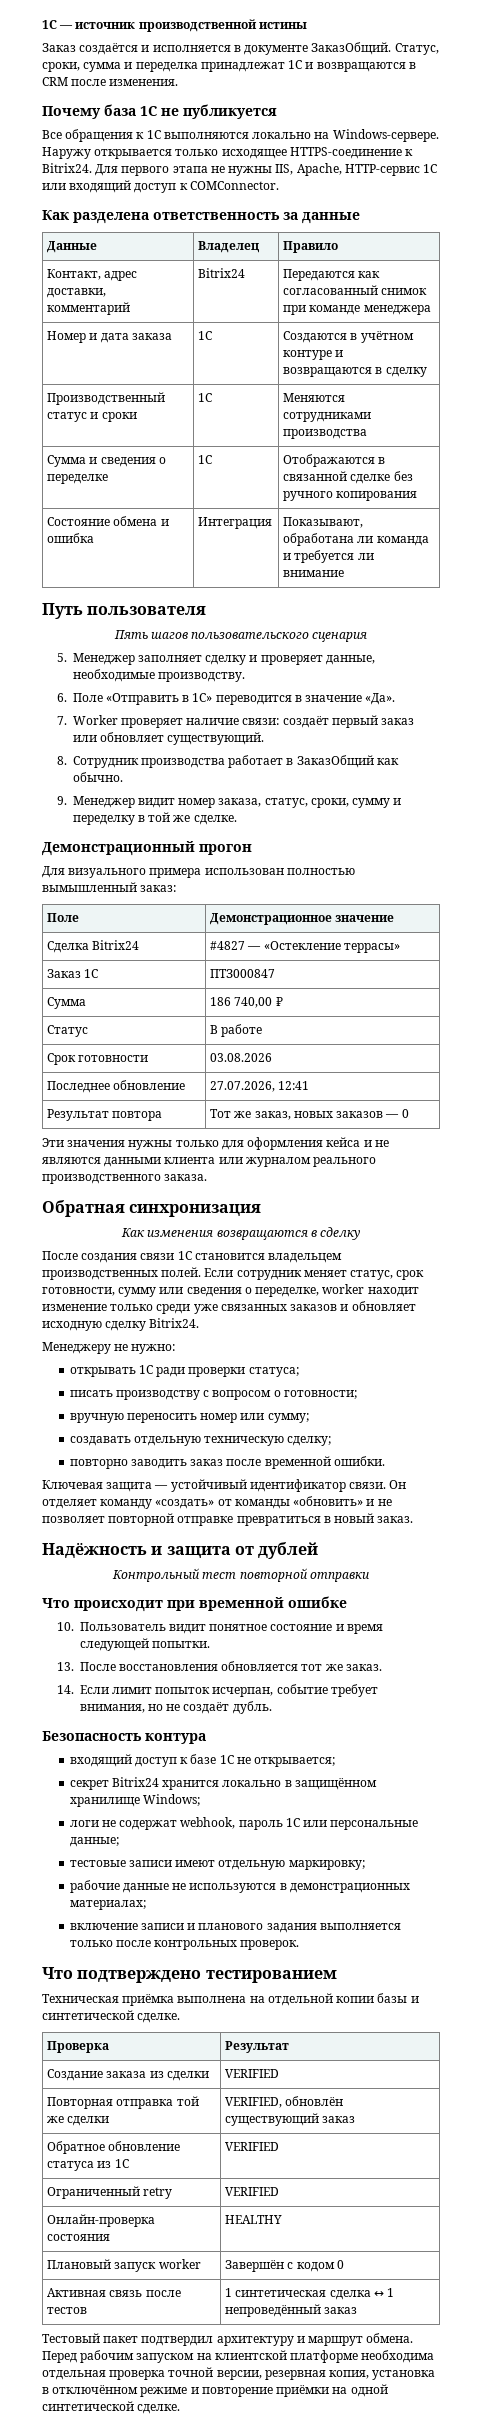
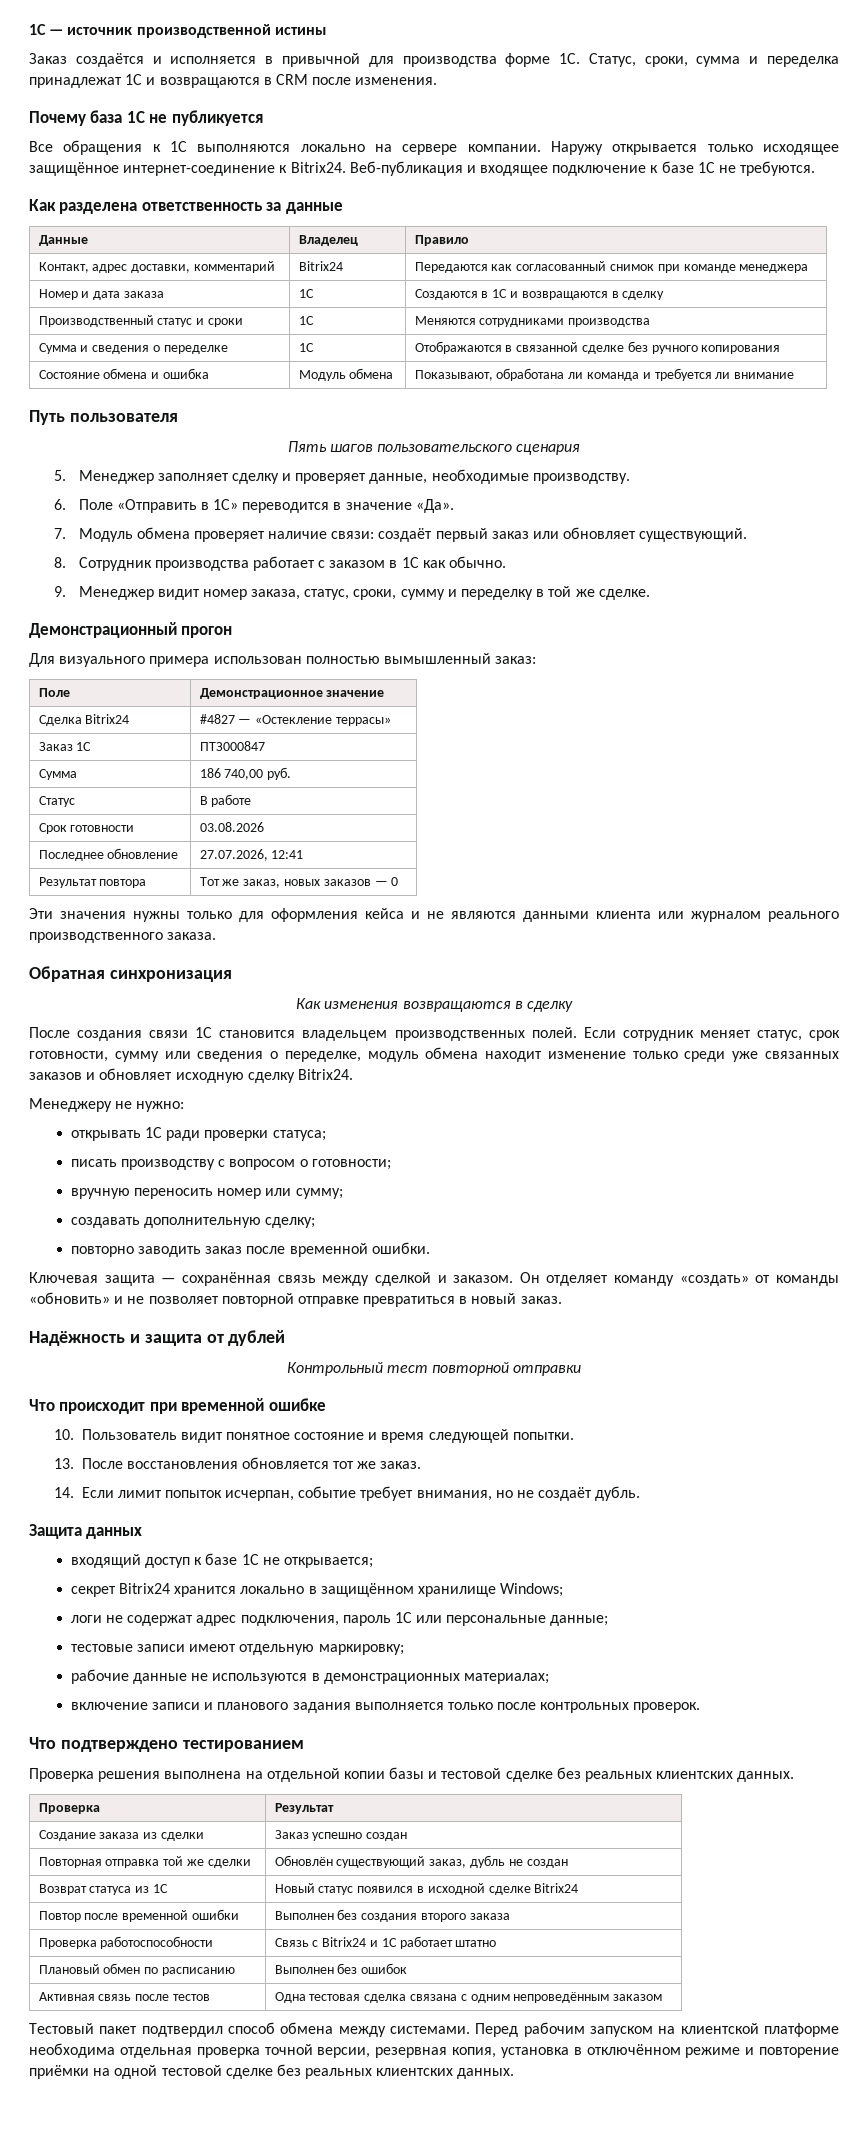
- Заказ создаётся и исполняется в документе ЗаказОбщий.
+ Заказ создаётся и исполняется в привычной для производства форме 1С.
- Все обращения к 1С выполняются локально на Windows-сервере.
+ Все обращения к 1С выполняются локально на сервере компании.
- Наружу открывается только исходящее HTTPS-соединение к Bitrix24. Для первого этапа не нужны IIS, Apache, HTTP-сервис 1С или входящий доступ к COMConnector.
+ Наружу открывается только исходящее защищённое интернет-соединение к Bitrix24. Веб-публикация и входящее подключение к базе 1С не требуются.
- Номер и дата заказа | 1С | Создаются в учётном контуре и возвращаются в сделку
+ Номер и дата заказа | 1С | Создаются в 1С и возвращаются в сделку
- Состояние обмена и ошибка | Интеграция | Показывают, обработана ли команда и требуется ли внимание
+ Состояние обмена и ошибка | Модуль обмена | Показывают, обработана ли команда и требуется ли внимание
- 7. Worker проверяет наличие связи: создаёт первый заказ или обновляет существующий.
+ 7. Модуль обмена проверяет наличие связи: создаёт первый заказ или обновляет существующий.
- 8. Сотрудник производства работает в ЗаказОбщий как обычно.
+ 8. Сотрудник производства работает с заказом в 1С как обычно.
- Сумма | 186 740,00 ₽
+ Сумма | 186 740,00 руб.
- Если сотрудник меняет статус, срок готовности, сумму или сведения о переделке, worker находит изменение только среди уже связанных заказов и обновляет исходную сделку Bitrix24.
+ Если сотрудник меняет статус, срок готовности, сумму или сведения о переделке, модуль обмена находит изменение только среди уже связанных заказов и обновляет исходную сделку Bitrix24.
- создавать отдельную техническую сделку;
+ создавать дополнительную сделку;
- Ключевая защита — устойчивый идентификатор связи.
+ Ключевая защита — сохранённая связь между сделкой и заказом.
- Безопасность контура
+ Защита данных
- логи не содержат webhook, пароль 1С или персональные данные;
+ логи не содержат адрес подключения, пароль 1С или персональные данные;
- Техническая приёмка выполнена на отдельной копии базы и синтетической сделке.
+ Проверка решения выполнена на отдельной копии базы и тестовой сделке без реальных клиентских данных.
- Создание заказа из сделки | VERIFIED
+ Создание заказа из сделки | Заказ успешно создан
- Повторная отправка той же сделки | VERIFIED, обновлён существующий заказ
- Обратное обновление статуса из 1С | VERIFIED
- Ограниченный retry | VERIFIED
- Онлайн-проверка состояния | HEALTHY
- Плановый запуск worker | Завершён с кодом 0
- Активная связь после тестов | 1 синтетическая сделка ↔ 1 непроведённый заказ
+ Повторная отправка той же сделки | Обновлён существующий заказ, дубль не создан
+ Возврат статуса из 1С | Новый статус появился в исходной сделке Bitrix24
+ Повтор после временной ошибки | Выполнен без создания второго заказа
+ Проверка работоспособности | Связь с Bitrix24 и 1С работает штатно
+ Плановый обмен по расписанию | Выполнен без ошибок
+ Активная связь после тестов | Одна тестовая сделка связана с одним непроведённым заказом
- Тестовый пакет подтвердил архитектуру и маршрут обмена.
+ Тестовый пакет подтвердил способ обмена между системами.
- Перед рабочим запуском на клиентской платформе необходима отдельная проверка точной версии, резервная копия, установка в отключённом режиме и повторение приёмки на одной синтетической сделке.
+ Перед рабочим запуском на клиентской платформе необходима отдельная проверка точной версии, резервная копия, установка в отключённом режиме и повторение приёмки на одной тестовой сделке без реальных клиентских данных.

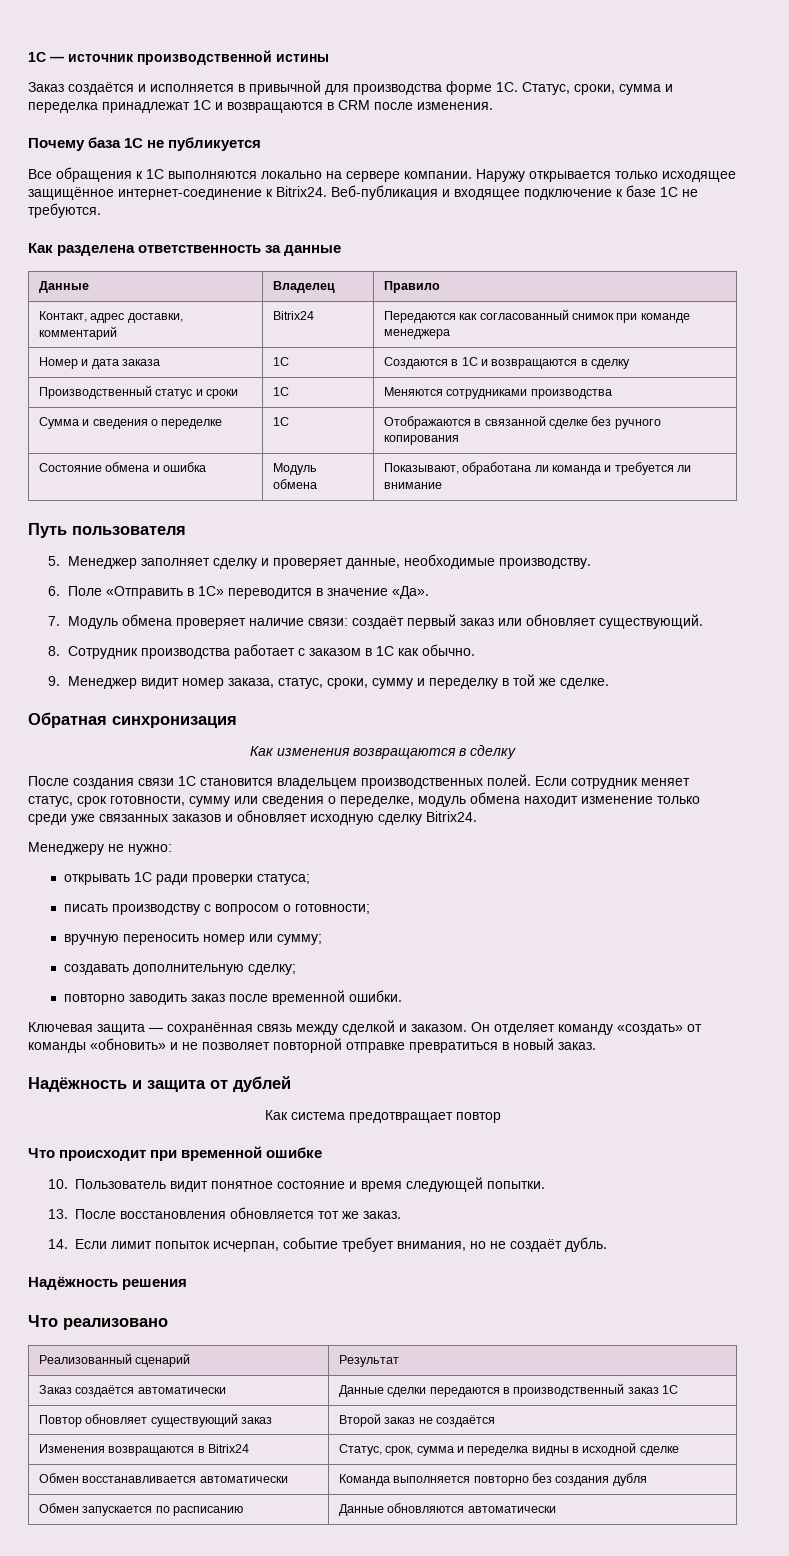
- Пять шагов пользовательского сценария
- Демонстрационный прогон
- Для визуального примера использован полностью вымышленный заказ:
- Поле | Демонстрационное значение
- Сделка Bitrix24 | #4827 — «Остекление террасы»
- Заказ 1С | ПТЗ000847
- Сумма | 186 740,00 руб.
- Статус | В работе
- Срок готовности | 03.08.2026
- Последнее обновление | 27.07.2026, 12:41
- Результат повтора | Тот же заказ, новых заказов — 0
- Эти значения нужны только для оформления кейса и не являются данными клиента или журналом реального производственного заказа.
- Контрольный тест повторной отправки
+ Как система предотвращает повтор
- Защита данных
- входящий доступ к базе 1С не открывается;
- секрет Bitrix24 хранится локально в защищённом хранилище Windows;
- логи не содержат адрес подключения, пароль 1С или персональные данные;
- тестовые записи имеют отдельную маркировку;
- рабочие данные не используются в демонстрационных материалах;
- включение записи и планового задания выполняется только после контрольных проверок.
- Что подтверждено тестированием
- Проверка решения выполнена на отдельной копии базы и тестовой сделке без реальных клиентских данных.
- Проверка | Результат
- Создание заказа из сделки | Заказ успешно создан
- Повторная отправка той же сделки | Обновлён существующий заказ, дубль не создан
- Возврат статуса из 1С | Новый статус появился в исходной сделке Bitrix24
- Повтор после временной ошибки | Выполнен без создания второго заказа
- Проверка работоспособности | Связь с Bitrix24 и 1С работает штатно
- Плановый обмен по расписанию | Выполнен без ошибок
- Активная связь после тестов | Одна тестовая сделка связана с одним непроведённым заказом
- Тестовый пакет подтвердил способ обмена между системами. Перед рабочим запуском на клиентской платформе необходима отдельная проверка точной версии, резервная копия, установка в отключённом режиме и повторение приёмки на одной тестовой сделке без реальных клиентских данных.
+ Надёжность решения
+ Что реализовано
+ Реализованный сценарий | Результат
+ Заказ создаётся автоматически | Данные сделки передаются в производственный заказ 1С
+ Повтор обновляет существующий заказ | Второй заказ не создаётся
+ Изменения возвращаются в Bitrix24 | Статус, срок, сумма и переделка видны в исходной сделке
+ Обмен восстанавливается автоматически | Команда выполняется повторно без создания дубля
+ Обмен запускается по расписанию | Данные обновляются автоматически

